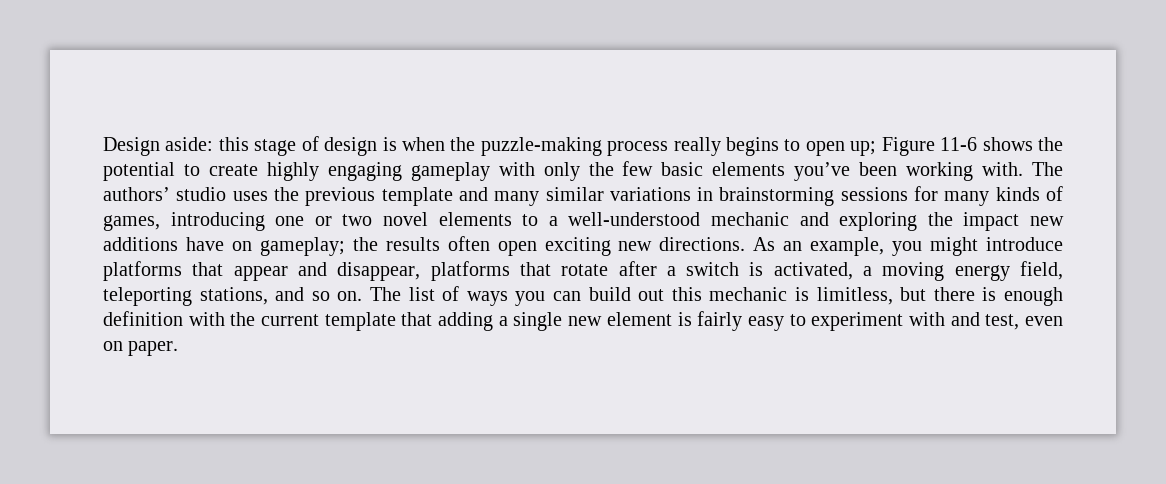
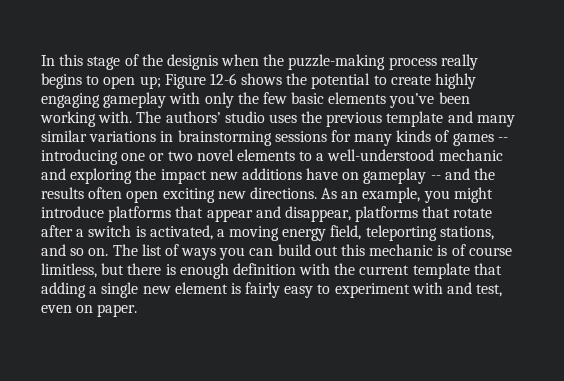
- Design aside: this stage of design is when the puzzle-making process really begins to open up; Figure 11-6 shows the potential to create highly engaging gameplay with only the few basic elements you’ve been working with.
+ In this stage of the designis when the puzzle-making process really begins to open up; Figure 12-6 shows the potential to create highly engaging gameplay with only the few basic elements you’ve been working with.
- The authors’ studio uses the previous template and many similar variations in brainstorming sessions for many kinds of games, introducing one or two novel elements to a well-understood mechanic and exploring the impact new additions have on gameplay; the results often open exciting new directions.
+ The authors’ studio uses the previous template and many similar variations in brainstorming sessions for many kinds of games -- introducing one or two novel elements to a well-understood mechanic and exploring the impact new additions have on gameplay -- and the results often open exciting new directions.
- The list of ways you can build out this mechanic is limitless, but there is enough definition with the current template that adding a single new element is fairly easy to experiment with and test, even on paper.
+ The list of ways you can build out this mechanic is of course limitless, but there is enough definition with the current template that adding a single new element is fairly easy to experiment with and test, even on paper.

